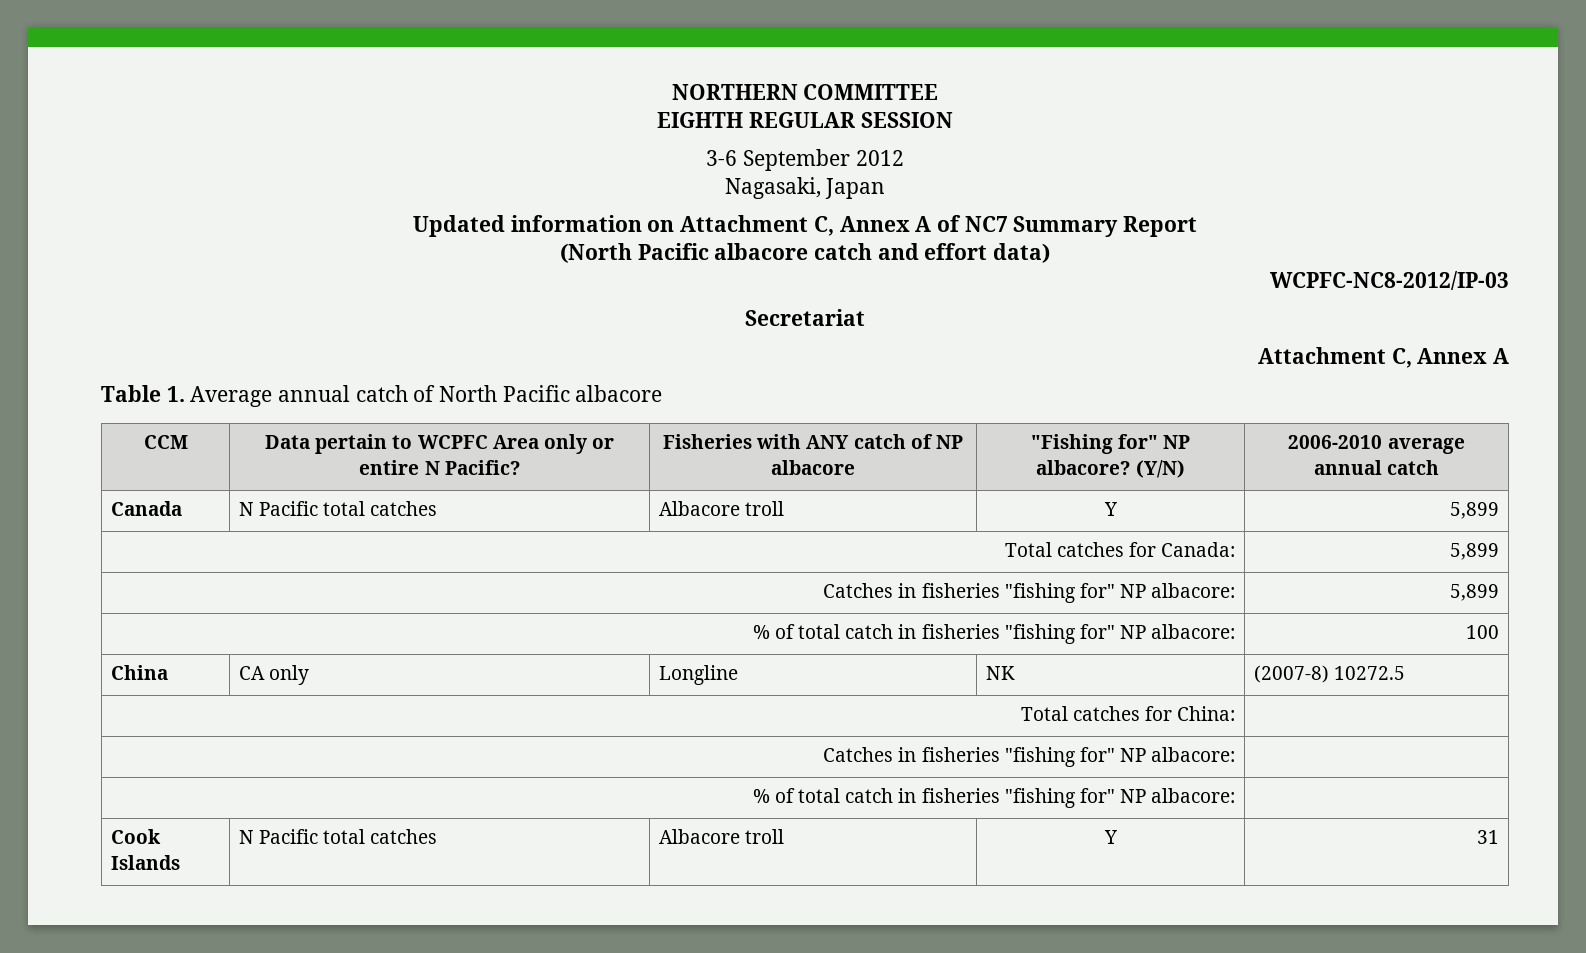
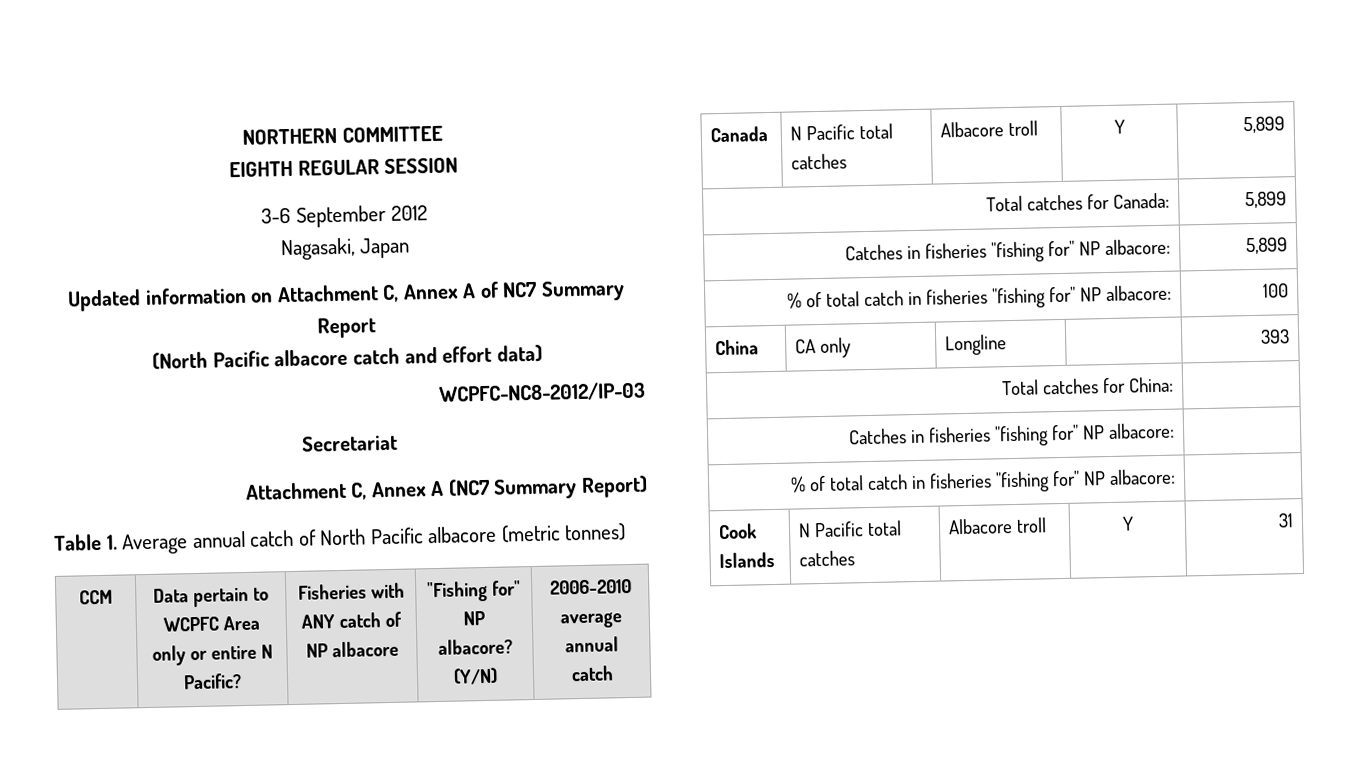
  Secretariat
- Attachment C, Annex A
+ Attachment C, Annex A (NC7 Summary Report)
- Table 1. Average annual catch of North Pacific albacore
+ Table 1. Average annual catch of North Pacific albacore (metric tonnes)
- China | CA only | Longline | NK | (2007-8) 10272.5
+ China | CA only | Longline | | 393

